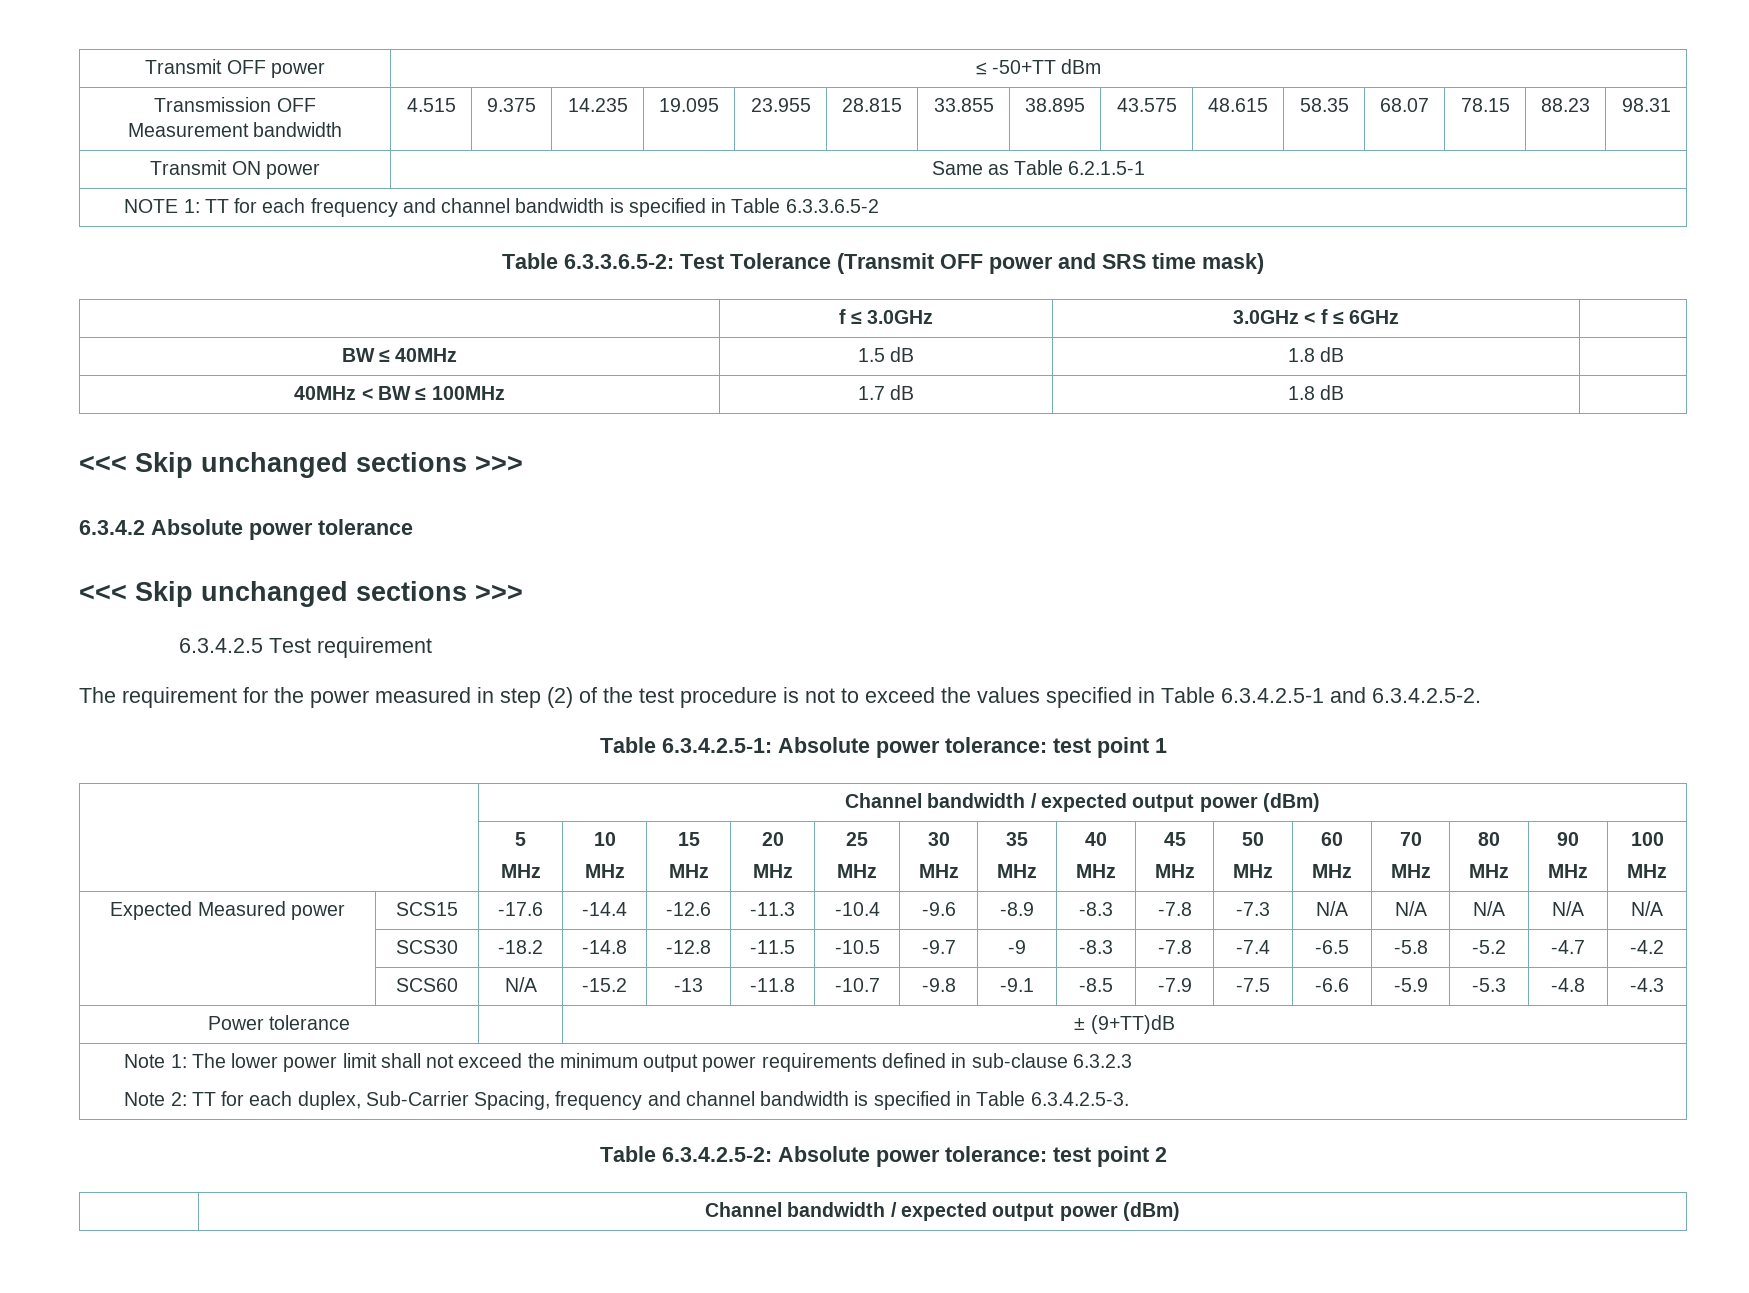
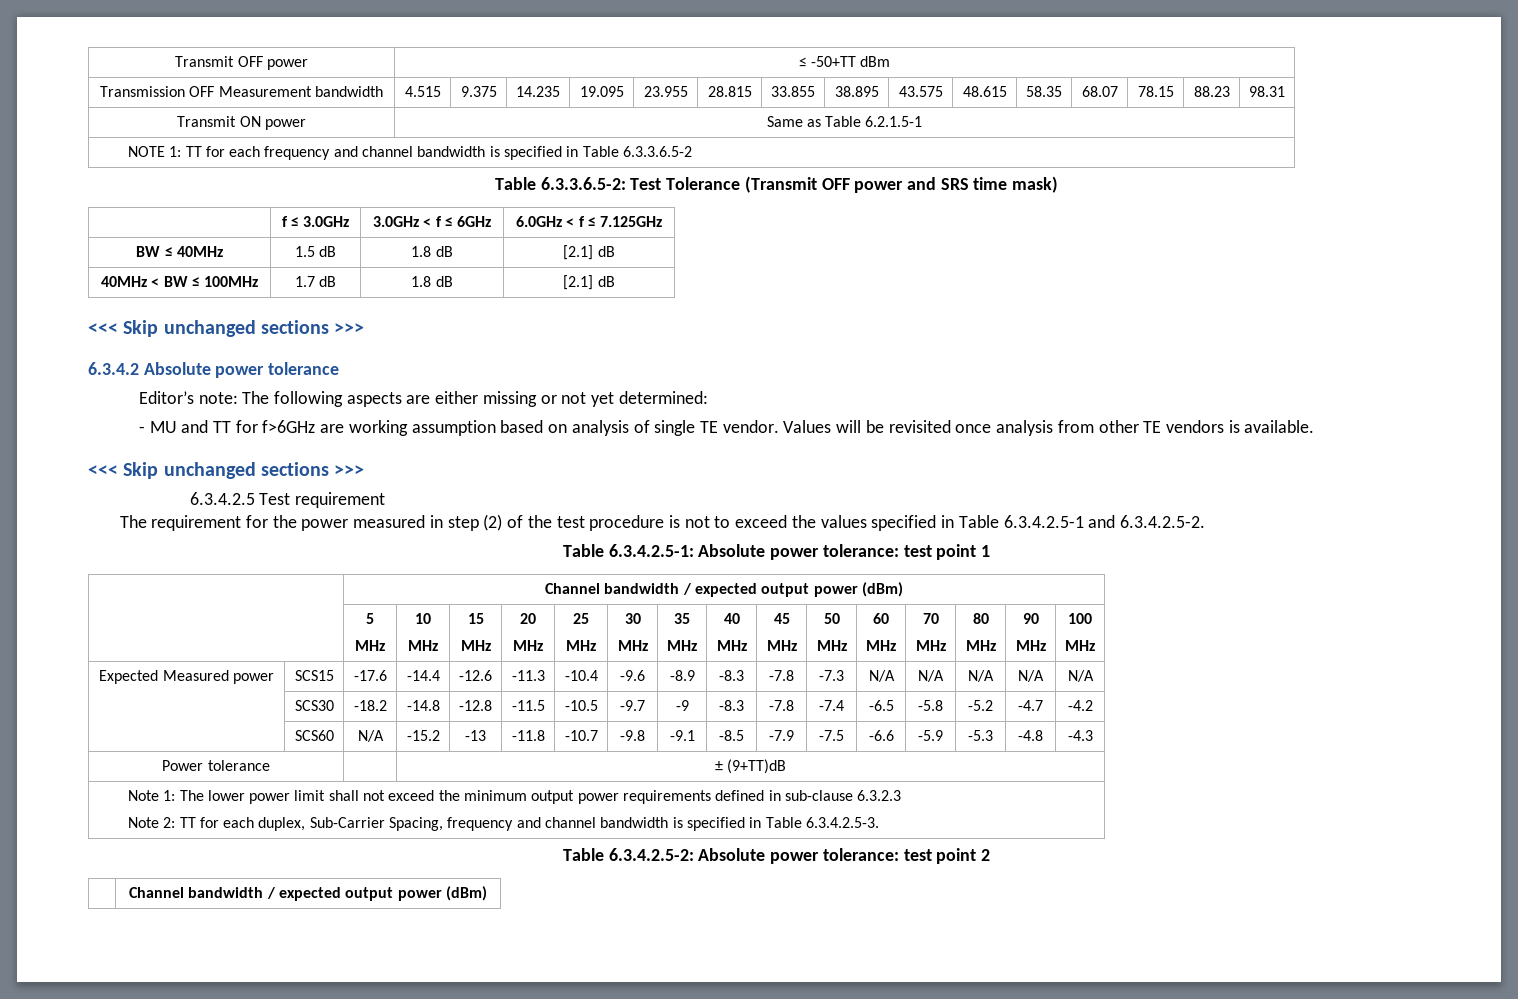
- | f ≤ 3.0GHz | 3.0GHz < f ≤ 6GHz |
+ | f ≤ 3.0GHz | 3.0GHz < f ≤ 6GHz | 6.0GHz < f ≤ 7.125GHz
- BW ≤ 40MHz | 1.5 dB | 1.8 dB |
+ BW ≤ 40MHz | 1.5 dB | 1.8 dB | [2.1] dB
- 40MHz < BW ≤ 100MHz | 1.7 dB | 1.8 dB |
+ 40MHz < BW ≤ 100MHz | 1.7 dB | 1.8 dB | [2.1] dB
+ Editor’s note: The following aspects are either missing or not yet determined:
+ - MU and TT for f>6GHz are working assumption based on analysis of single TE vendor. Values will be revisited once analysis from other TE vendors is available.

